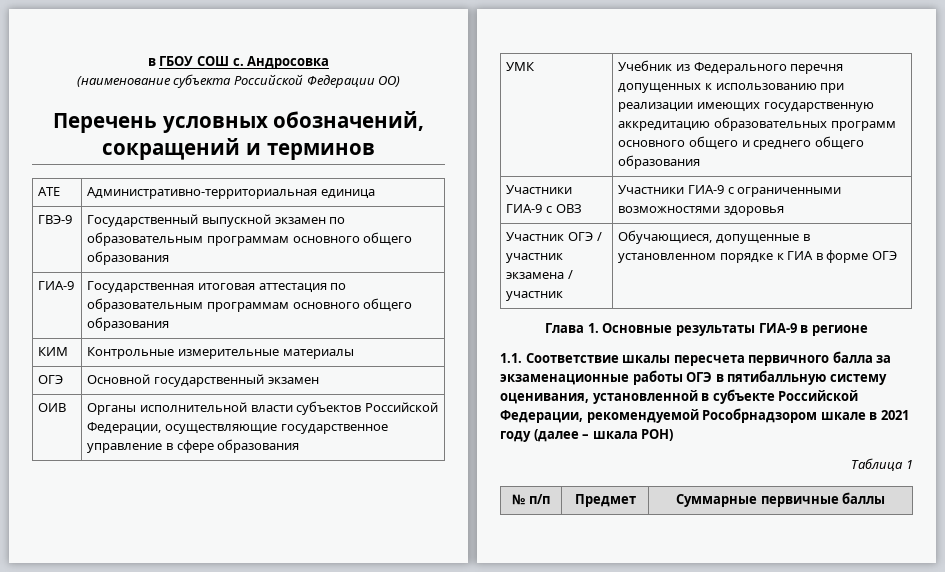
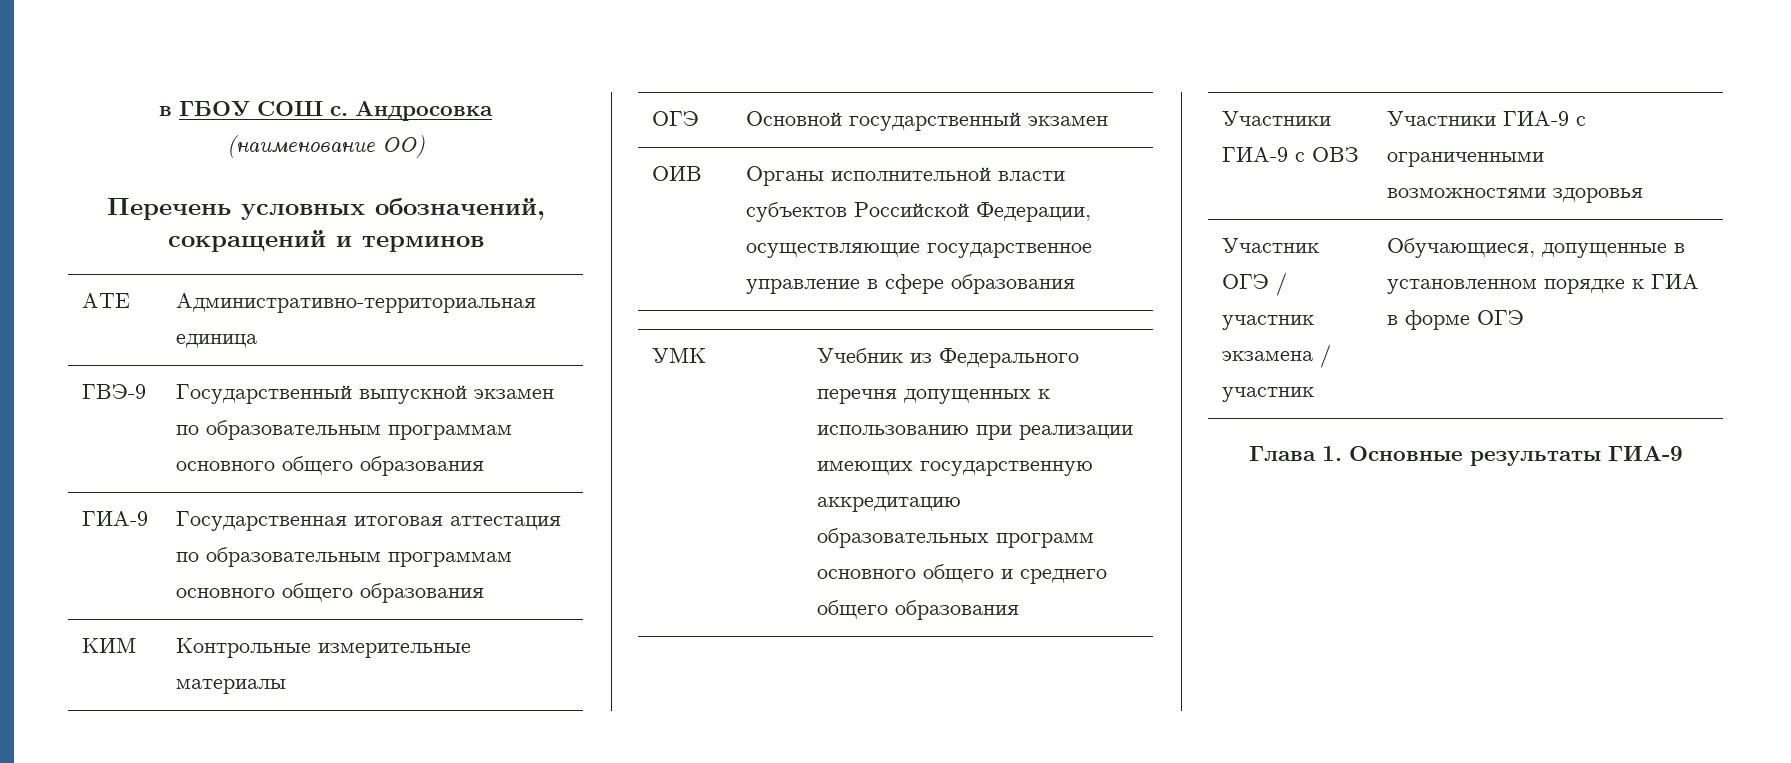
- (наименование субъекта Российской Федерации ОО)
+ (наименование ОО)
- Глава 1. Основные результаты ГИА-9 в регионе
- 1.1. Соответствие шкалы пересчета первичного балла за экзаменационные работы ОГЭ в пятибалльную систему оценивания, установленной в субъекте Российской Федерации, рекомендуемой Рособрнадзором шкале в 2021 году (далее – шкала РОН)
- Таблица 1
- № п/п | Предмет | Суммарные первичные баллы
+ Глава 1. Основные результаты ГИА-9

